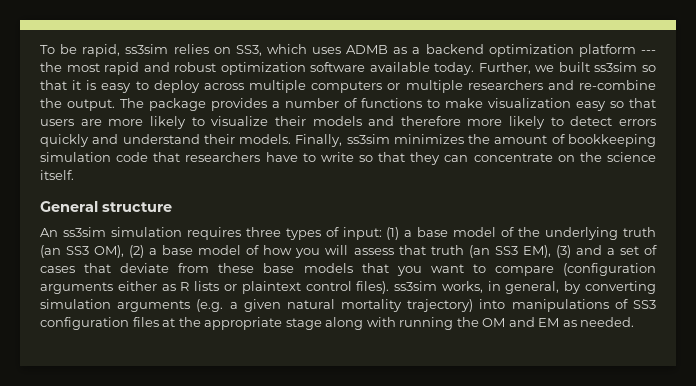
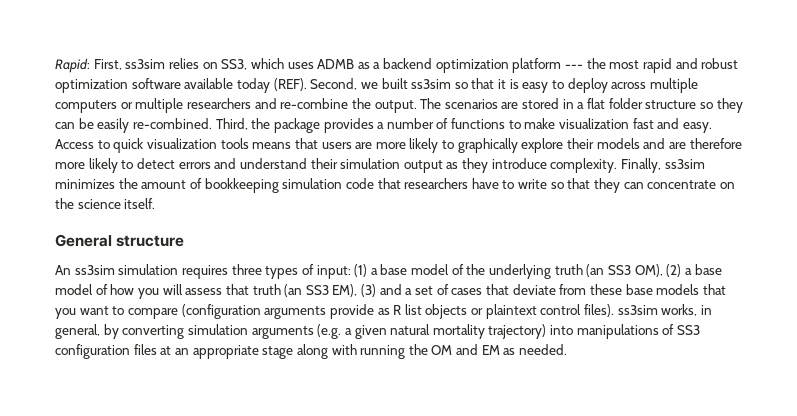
- To be rapid, ss3sim relies on SS3, which uses ADMB as a backend optimization platform --- the most rapid and robust optimization software available today. Further, we built ss3sim so that it is easy to deploy across multiple computers or multiple researchers and re-combine the output.
+ Rapid: First, ss3sim relies on SS3, which uses ADMB as a backend optimization platform --- the most rapid and robust optimization software available today (REF). Second, we built ss3sim so that it is easy to deploy across multiple computers or multiple researchers and re-combine the output.
- The package provides a number of functions to make visualization easy so that users are more likely to visualize their models and therefore more likely to detect errors quickly and understand their models.
+ The scenarios are stored in a flat folder structure so they can be easily re-combined. Third, the package provides a number of functions to make visualization fast and easy. Access to quick visualization tools means that users are more likely to graphically explore their models and are therefore more likely to detect errors and understand their simulation output as they introduce complexity.
- (1) a base model of the underlying truth (an SS3 OM), (2) a base model of how you will assess that truth (an SS3 EM), (3) and a set of cases that deviate from these base models that you want to compare (configuration arguments either as R lists or plaintext control files). ss3sim works, in general, by converting simulation arguments (e.g. a given natural mortality trajectory) into manipulations of SS3 configuration files at the appropriate stage along with running the OM and EM as needed.
+ (1) a base model of the underlying truth (an SS3 OM), (2) a base model of how you will assess that truth (an SS3 EM), (3) and a set of cases that deviate from these base models that you want to compare (configuration arguments provide as R list objects or plaintext control files). ss3sim works, in general, by converting simulation arguments (e.g. a given natural mortality trajectory) into manipulations of SS3 configuration files at an appropriate stage along with running the OM and EM as needed.

